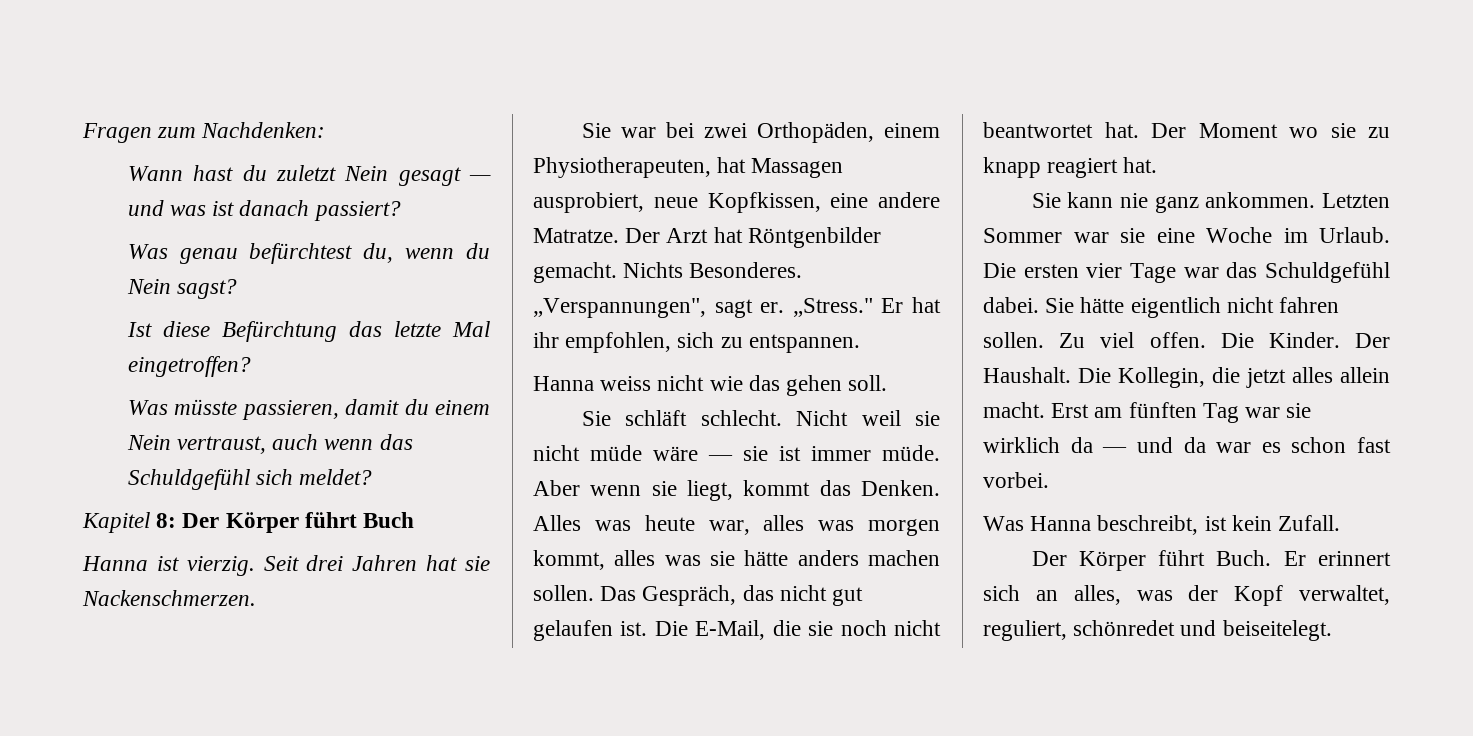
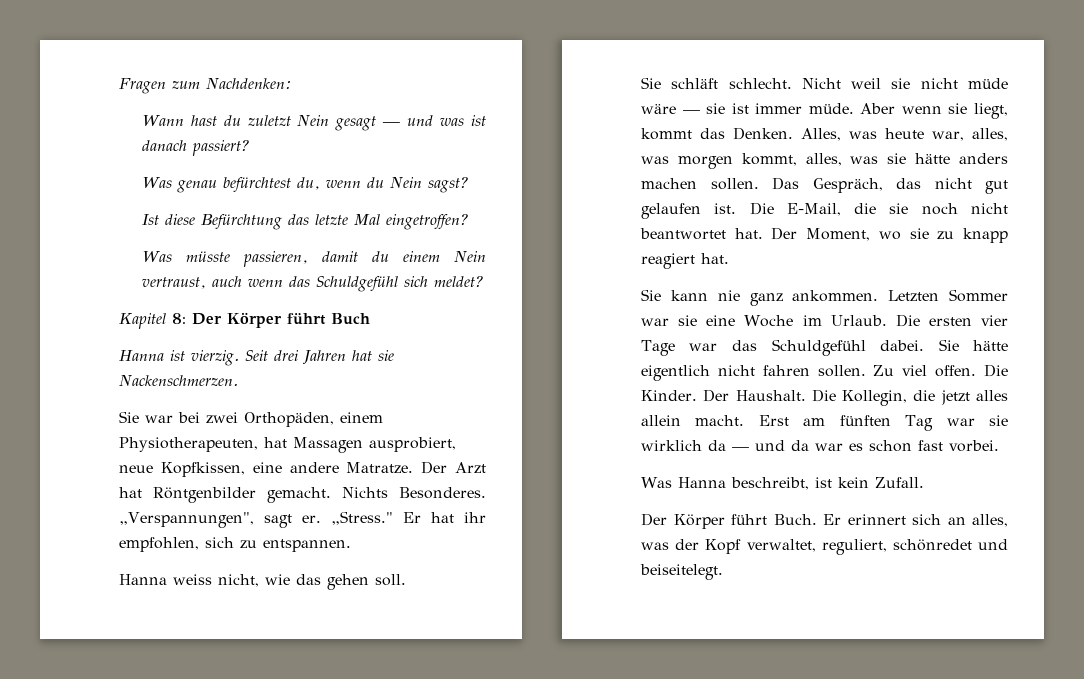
- Hanna weiss nicht wie das gehen soll.
+ Hanna weiss nicht, wie das gehen soll.
- Alles was heute war, alles was morgen kommt, alles was sie hätte anders machen sollen.
+ Alles, was heute war, alles, was morgen kommt, alles, was sie hätte anders machen sollen.
- Der Moment wo sie zu knapp reagiert hat.
+ Der Moment, wo sie zu knapp reagiert hat.

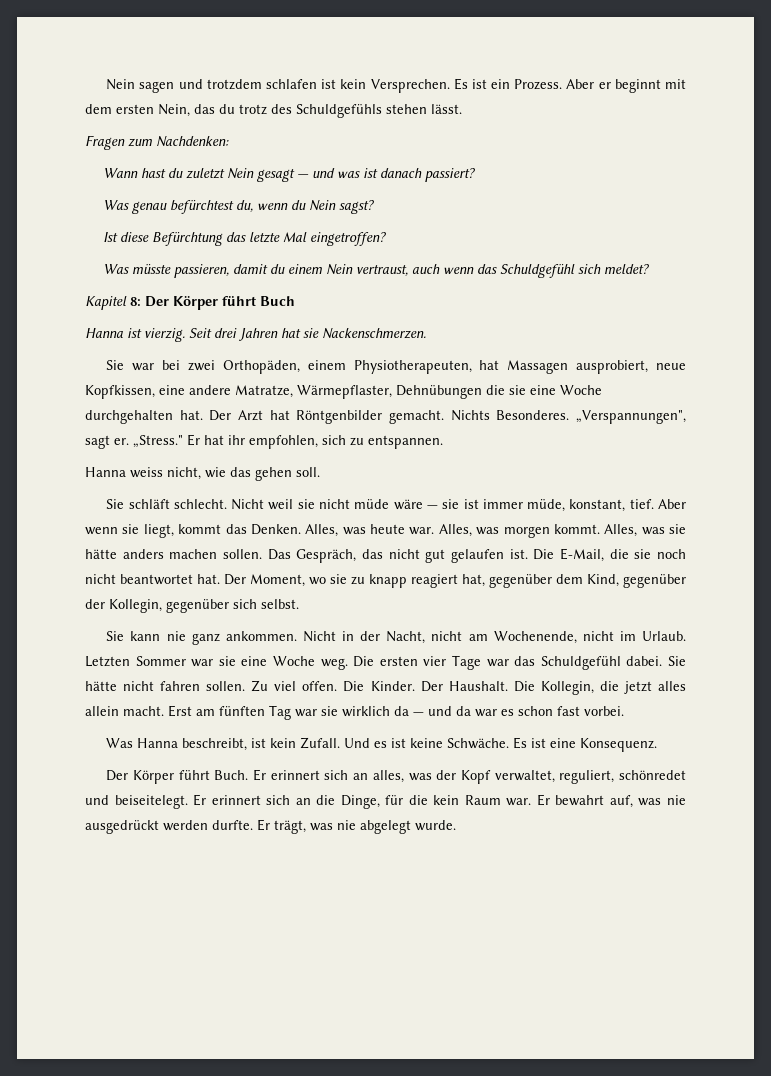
+ Nein sagen und trotzdem schlafen ist kein Versprechen. Es ist ein Prozess. Aber er beginnt mit dem ersten Nein, das du trotz des Schuldgefühls stehen lässt.
- Sie war bei zwei Orthopäden, einem Physiotherapeuten, hat Massagen ausprobiert, neue Kopfkissen, eine andere Matratze.
+ Sie war bei zwei Orthopäden, einem Physiotherapeuten, hat Massagen ausprobiert, neue Kopfkissen, eine andere Matratze, Wärmepflaster, Dehnübungen die sie eine Woche durchgehalten hat.
- Nicht weil sie nicht müde wäre — sie ist immer müde.
+ Nicht weil sie nicht müde wäre — sie ist immer müde, konstant, tief.
- Alles, was heute war, alles, was morgen kommt, alles, was sie hätte anders machen sollen.
+ Alles, was heute war. Alles, was morgen kommt. Alles, was sie hätte anders machen sollen.
- Der Moment, wo sie zu knapp reagiert hat.
+ Der Moment, wo sie zu knapp reagiert hat, gegenüber dem Kind, gegenüber der Kollegin, gegenüber sich selbst.
+ Nicht in der Nacht, nicht am Wochenende, nicht im Urlaub.
- Letzten Sommer war sie eine Woche im Urlaub.
+ Letzten Sommer war sie eine Woche weg.
- Sie hätte eigentlich nicht fahren sollen.
+ Sie hätte nicht fahren sollen.
+ Und es ist keine Schwäche. Es ist eine Konsequenz.
+ Er erinnert sich an die Dinge, für die kein Raum war. Er bewahrt auf, was nie ausgedrückt werden durfte. Er trägt, was nie abgelegt wurde.

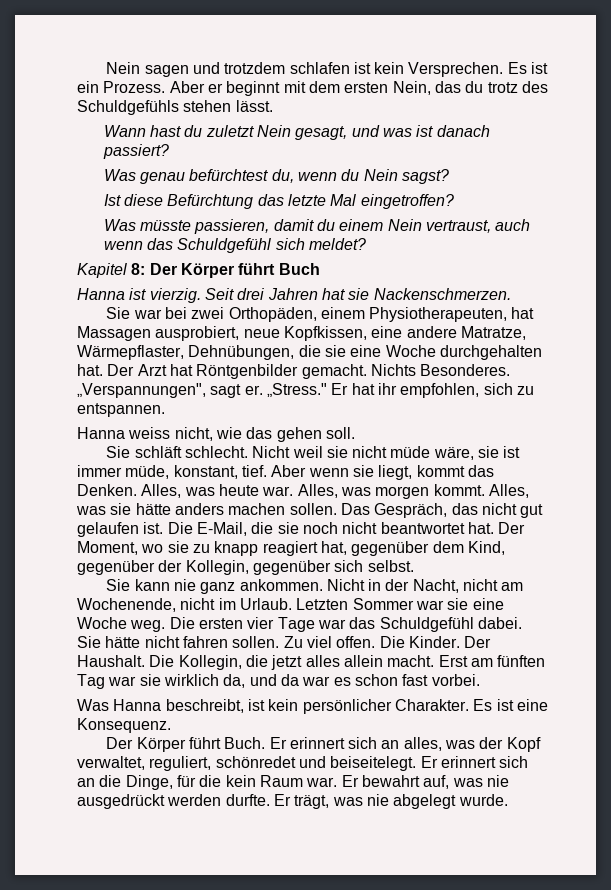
- Fragen zum Nachdenken:
- Wann hast du zuletzt Nein gesagt — und was ist danach passiert?
+ Wann hast du zuletzt Nein gesagt, und was ist danach passiert?
- Sie war bei zwei Orthopäden, einem Physiotherapeuten, hat Massagen ausprobiert, neue Kopfkissen, eine andere Matratze, Wärmepflaster, Dehnübungen die sie eine Woche durchgehalten hat.
+ Sie war bei zwei Orthopäden, einem Physiotherapeuten, hat Massagen ausprobiert, neue Kopfkissen, eine andere Matratze, Wärmepflaster, Dehnübungen, die sie eine Woche durchgehalten hat.
- Nicht weil sie nicht müde wäre — sie ist immer müde, konstant, tief.
+ Nicht weil sie nicht müde wäre, sie ist immer müde, konstant, tief.
- Erst am fünften Tag war sie wirklich da — und da war es schon fast vorbei.
+ Erst am fünften Tag war sie wirklich da, und da war es schon fast vorbei.
- Was Hanna beschreibt, ist kein Zufall. Und es ist keine Schwäche.
+ Was Hanna beschreibt, ist kein persönlicher Charakter.

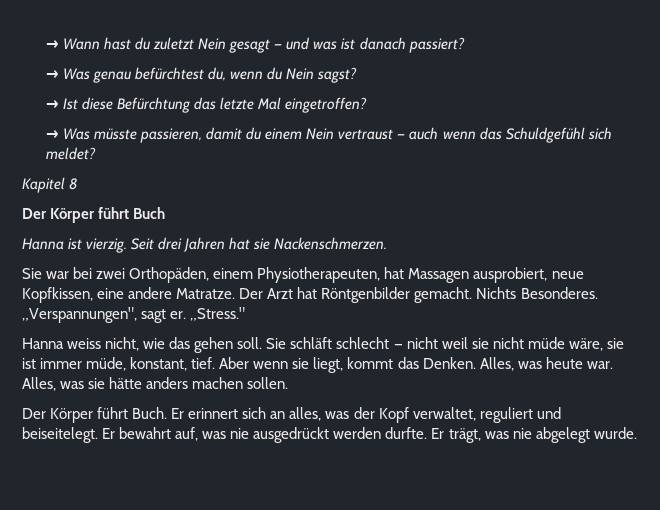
- Nein sagen und trotzdem schlafen ist kein Versprechen. Es ist ein Prozess. Aber er beginnt mit dem ersten Nein, das du trotz des Schuldgefühls stehen lässt.
- Wann hast du zuletzt Nein gesagt, und was ist danach passiert?
+ → Wann hast du zuletzt Nein gesagt — und was ist danach passiert?
- Was genau befürchtest du, wenn du Nein sagst?
+ → Was genau befürchtest du, wenn du Nein sagst?
- Ist diese Befürchtung das letzte Mal eingetroffen?
+ → Ist diese Befürchtung das letzte Mal eingetroffen?
- Was müsste passieren, damit du einem Nein vertraust, auch wenn das Schuldgefühl sich meldet?
+ → Was müsste passieren, damit du einem Nein vertraust — auch wenn das Schuldgefühl sich meldet?
- Kapitel 8: Der Körper führt Buch
+ Kapitel 8
+ Der Körper führt Buch
- Sie war bei zwei Orthopäden, einem Physiotherapeuten, hat Massagen ausprobiert, neue Kopfkissen, eine andere Matratze, Wärmepflaster, Dehnübungen, die sie eine Woche durchgehalten hat.
+ Sie war bei zwei Orthopäden, einem Physiotherapeuten, hat Massagen ausprobiert, neue Kopfkissen, eine andere Matratze.
- Er hat ihr empfohlen, sich zu entspannen.
- Hanna weiss nicht, wie das gehen soll.
- Sie schläft schlecht. Nicht weil sie nicht müde wäre, sie ist immer müde, konstant, tief.
+ Hanna weiss nicht, wie das gehen soll. Sie schläft schlecht — nicht weil sie nicht müde wäre, sie ist immer müde, konstant, tief.
- Alles, was morgen kommt. Alles, was sie hätte anders machen sollen. Das Gespräch, das nicht gut gelaufen ist. Die E-Mail, die sie noch nicht beantwortet hat. Der Moment, wo sie zu knapp reagiert hat, gegenüber dem Kind, gegenüber der Kollegin, gegenüber sich selbst.
- Sie kann nie ganz ankommen. Nicht in der Nacht, nicht am Wochenende, nicht im Urlaub. Letzten Sommer war sie eine Woche weg. Die ersten vier Tage war das Schuldgefühl dabei. Sie hätte nicht fahren sollen. Zu viel offen. Die Kinder. Der Haushalt. Die Kollegin, die jetzt alles allein macht. Erst am fünften Tag war sie wirklich da, und da war es schon fast vorbei.
- Was Hanna beschreibt, ist kein persönlicher Charakter. Es ist eine Konsequenz.
+ Alles, was sie hätte anders machen sollen.
- Er erinnert sich an alles, was der Kopf verwaltet, reguliert, schönredet und beiseitelegt.
+ Er erinnert sich an alles, was der Kopf verwaltet, reguliert und beiseitelegt.
- Er erinnert sich an die Dinge, für die kein Raum war. Er bewahrt auf, was nie ausgedrückt werden durfte.
+ Er bewahrt auf, was nie ausgedrückt werden durfte.

